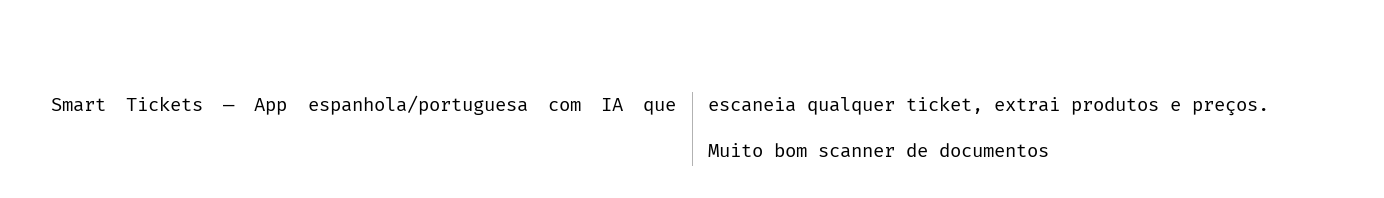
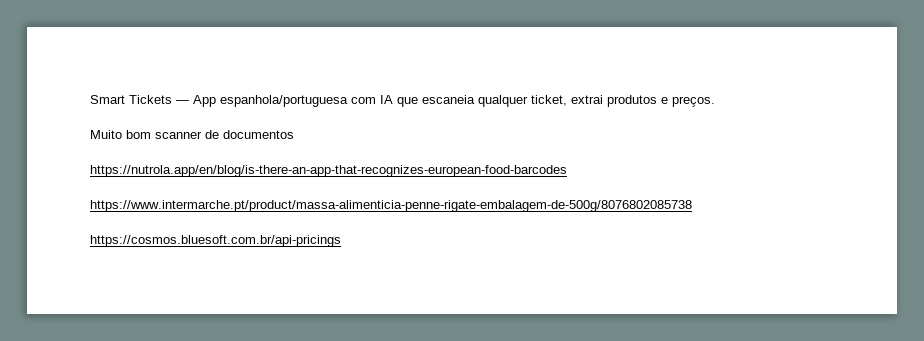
+ https://nutrola.app/en/blog/is-there-an-app-that-recognizes-european-food-barcodes
+ https://www.intermarche.pt/product/massa-alimenticia-penne-rigate-embalagem-de-500g/8076802085738
+ https://cosmos.bluesoft.com.br/api-pricings

